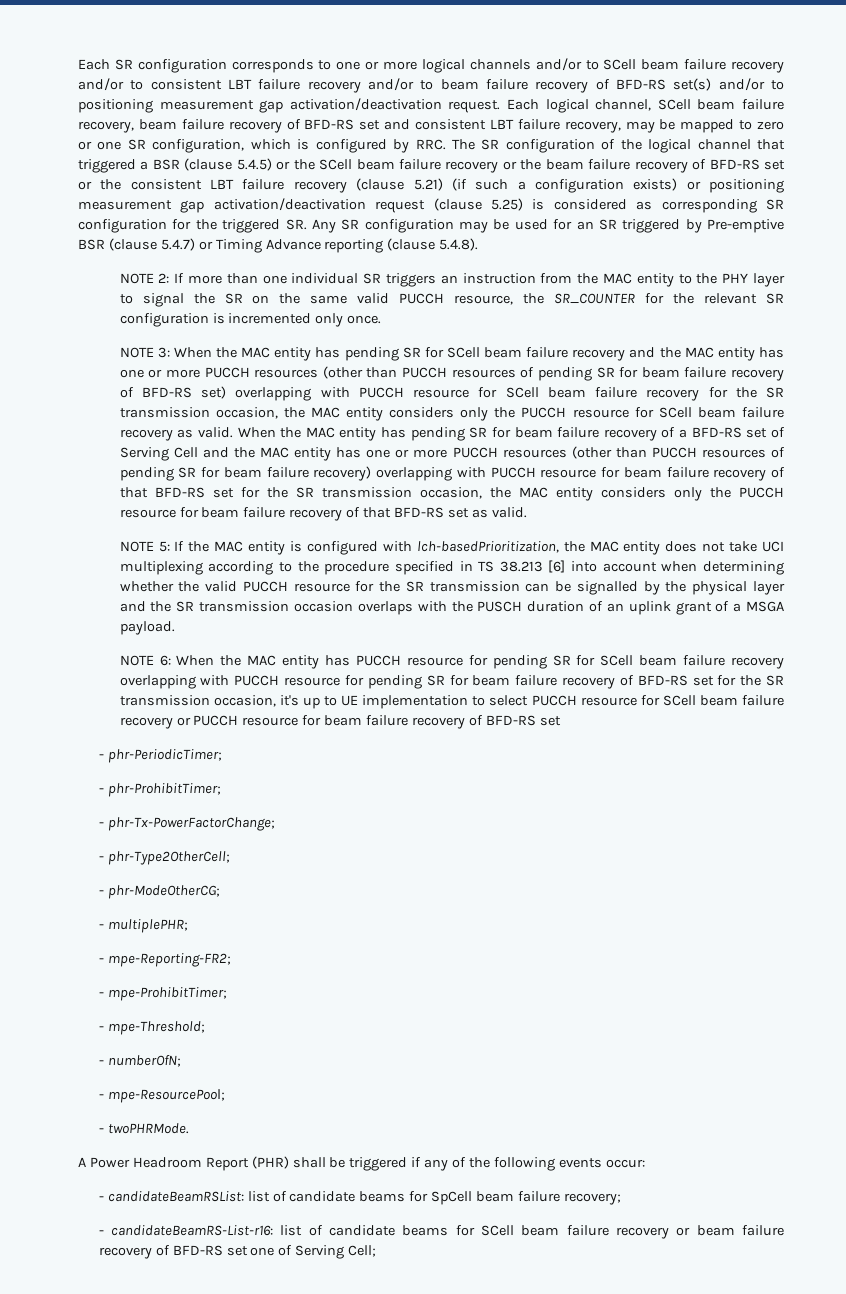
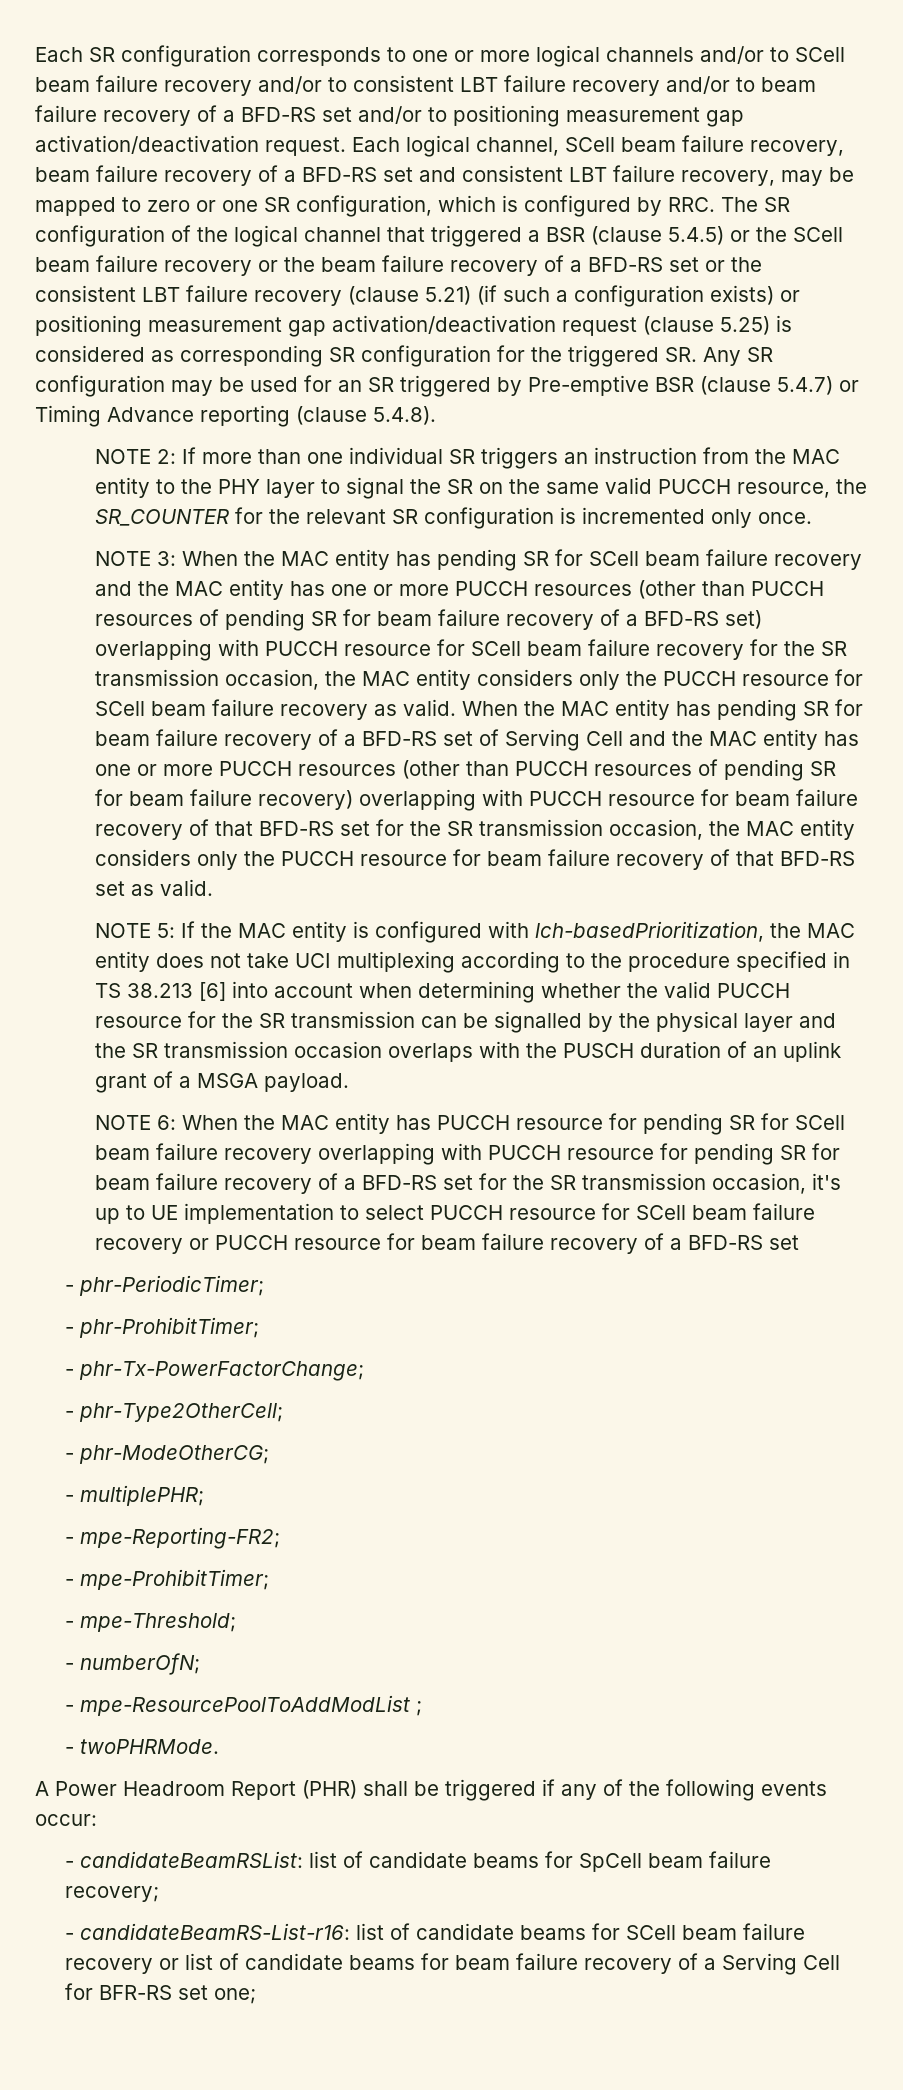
- Each SR configuration corresponds to one or more logical channels and/or to SCell beam failure recovery and/or to consistent LBT failure recovery and/or to beam failure recovery of BFD-RS set(s) and/or to positioning measurement gap activation/deactivation request.
+ Each SR configuration corresponds to one or more logical channels and/or to SCell beam failure recovery and/or to consistent LBT failure recovery and/or to beam failure recovery of a BFD-RS set and/or to positioning measurement gap activation/deactivation request.
- Each logical channel, SCell beam failure recovery, beam failure recovery of BFD-RS set and consistent LBT failure recovery, may be mapped to zero or one SR configuration, which is configured by RRC. The SR configuration of the logical channel that triggered a BSR (clause 5.4.5) or the SCell beam failure recovery or the beam failure recovery of BFD-RS set or the consistent LBT failure recovery (clause 5.21) (if such a configuration exists) or positioning measurement gap activation/deactivation request (clause 5.25) is considered as corresponding SR configuration for the triggered SR. Any SR configuration may be used for an SR triggered by Pre-emptive BSR (clause 5.4.7) or Timing Advance reporting (clause 5.4.8).
+ Each logical channel, SCell beam failure recovery, beam failure recovery of a BFD-RS set and consistent LBT failure recovery, may be mapped to zero or one SR configuration, which is configured by RRC. The SR configuration of the logical channel that triggered a BSR (clause 5.4.5) or the SCell beam failure recovery or the beam failure recovery of a BFD-RS set or the consistent LBT failure recovery (clause 5.21) (if such a configuration exists) or positioning measurement gap activation/deactivation request (clause 5.25) is considered as corresponding SR configuration for the triggered SR. Any SR configuration may be used for an SR triggered by Pre-emptive BSR (clause 5.4.7) or Timing Advance reporting (clause 5.4.8).
- When the MAC entity has pending SR for SCell beam failure recovery and the MAC entity has one or more PUCCH resources (other than PUCCH resources of pending SR for beam failure recovery of BFD-RS set) overlapping with PUCCH resource for SCell beam failure recovery for the SR transmission occasion, the MAC entity considers only the PUCCH resource for SCell beam failure recovery as valid.
+ When the MAC entity has pending SR for SCell beam failure recovery and the MAC entity has one or more PUCCH resources (other than PUCCH resources of pending SR for beam failure recovery of a BFD-RS set) overlapping with PUCCH resource for SCell beam failure recovery for the SR transmission occasion, the MAC entity considers only the PUCCH resource for SCell beam failure recovery as valid.
- NOTE 6: When the MAC entity has PUCCH resource for pending SR for SCell beam failure recovery overlapping with PUCCH resource for pending SR for beam failure recovery of BFD-RS set for the SR transmission occasion, it's up to UE implementation to select PUCCH resource for SCell beam failure recovery or PUCCH resource for beam failure recovery of BFD-RS set
+ NOTE 6: When the MAC entity has PUCCH resource for pending SR for SCell beam failure recovery overlapping with PUCCH resource for pending SR for beam failure recovery of a BFD-RS set for the SR transmission occasion, it's up to UE implementation to select PUCCH resource for SCell beam failure recovery or PUCCH resource for beam failure recovery of a BFD-RS set
- - mpe-ResourcePool;
+ - mpe-ResourcePoolToAddModList ;
- - candidateBeamRS-List-r16: list of candidate beams for SCell beam failure recovery or beam failure recovery of BFD-RS set one of Serving Cell;
+ - candidateBeamRS-List-r16: list of candidate beams for SCell beam failure recovery or list of candidate beams for beam failure recovery of a Serving Cell for BFR-RS set one;

